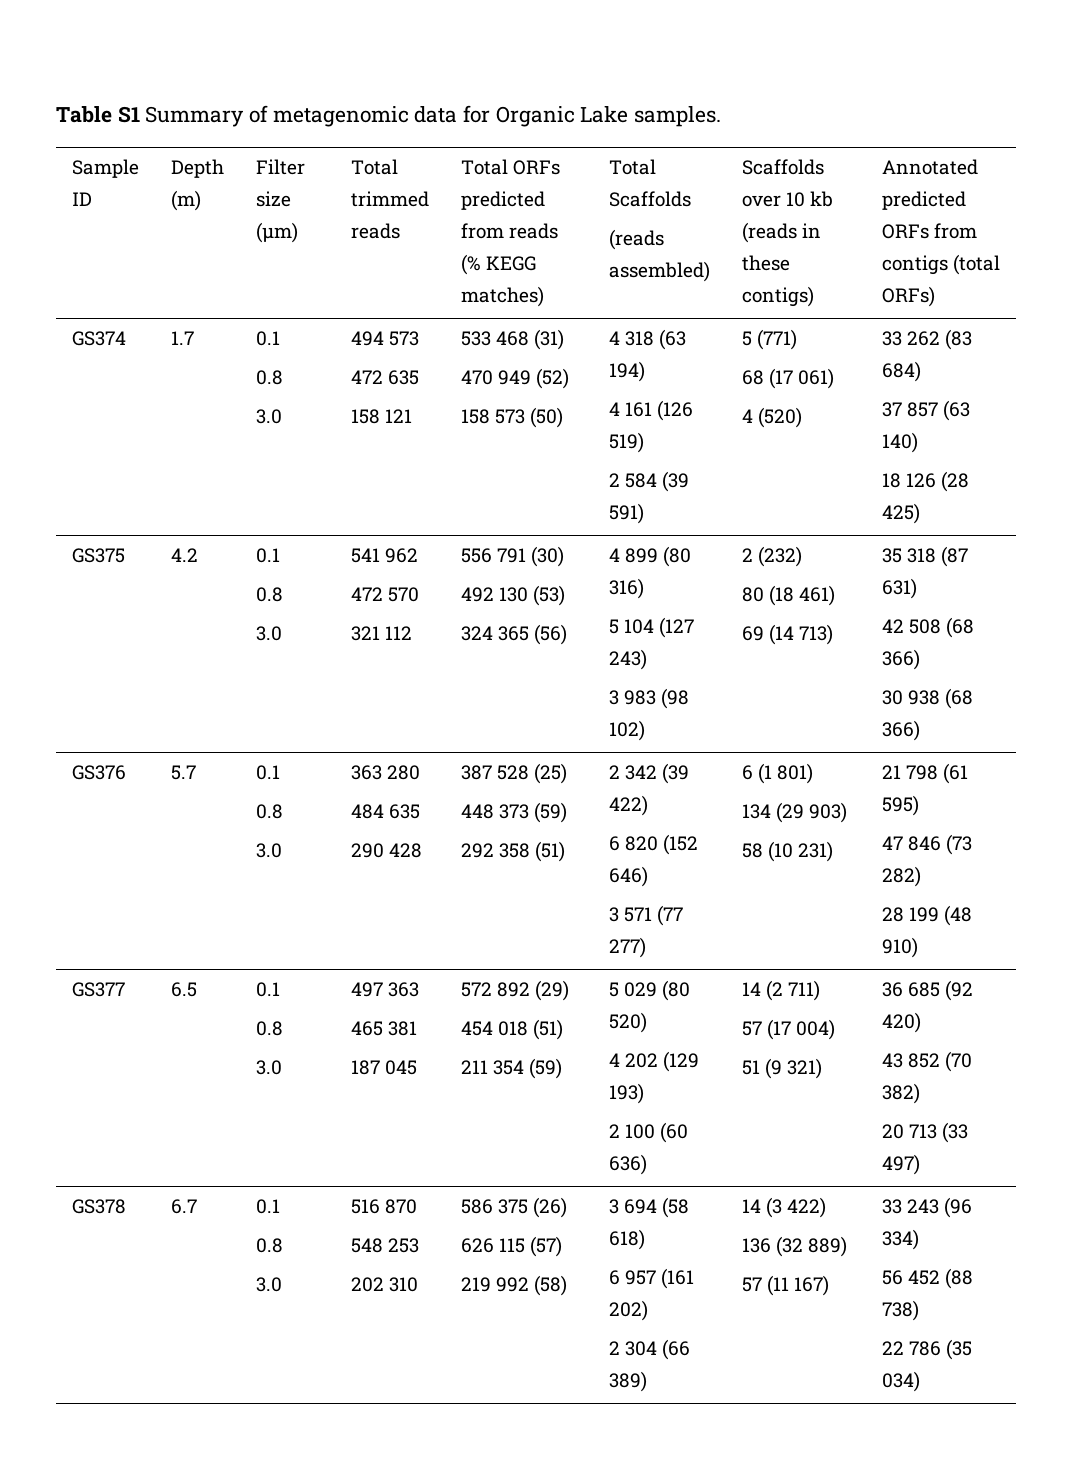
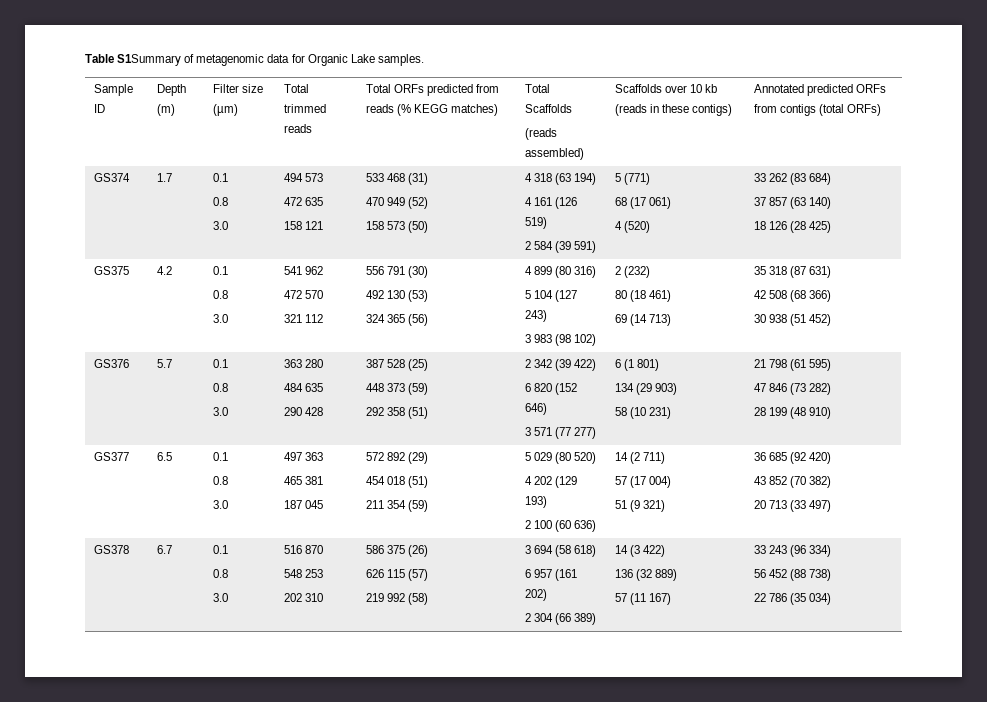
- Table S1 Summary of metagenomic data for Organic Lake samples.
+ Table S1Summary of metagenomic data for Organic Lake samples.
- 30 938 (68 366)
+ 30 938 (51 452)

